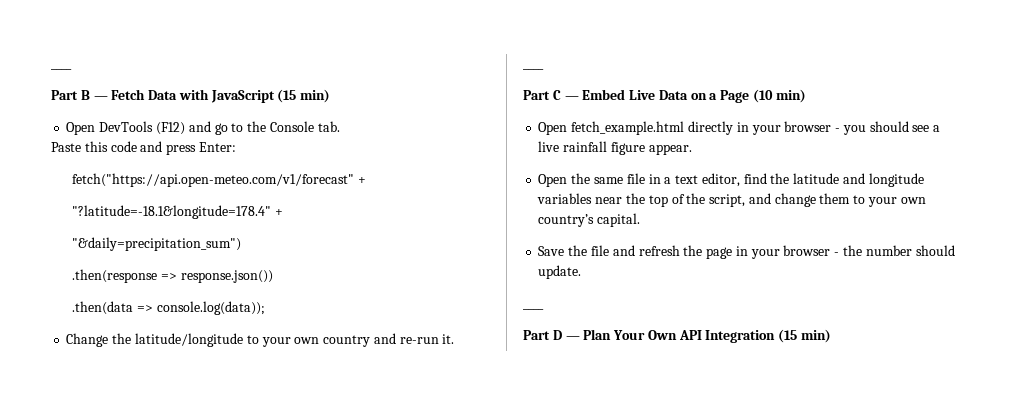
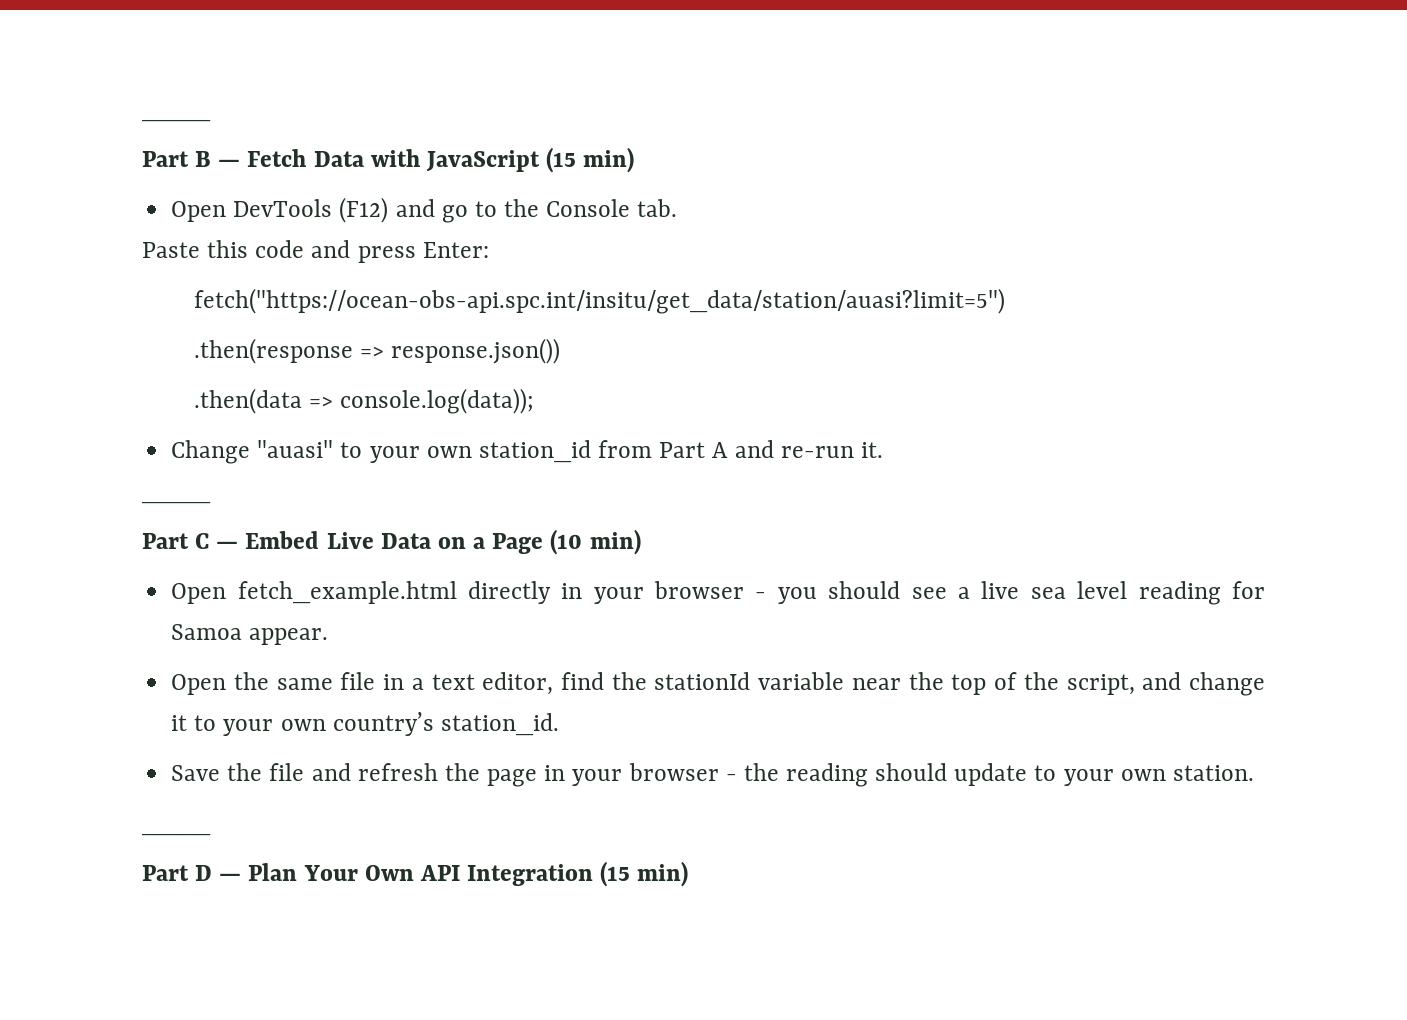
- fetch("https://api.open-meteo.com/v1/forecast" +
- "?latitude=-18.1&longitude=178.4" +
- "&daily=precipitation_sum")
+ fetch("https://ocean-obs-api.spc.int/insitu/get_data/station/auasi?limit=5")
- Change the latitude/longitude to your own country and re-run it.
+ Change "auasi" to your own station_id from Part A and re-run it.
- Open fetch_example.html directly in your browser - you should see a live rainfall figure appear.
+ Open fetch_example.html directly in your browser - you should see a live sea level reading for Samoa appear.
- Open the same file in a text editor, find the latitude and longitude variables near the top of the script, and change them to your own country’s capital.
+ Open the same file in a text editor, find the stationId variable near the top of the script, and change it to your own country’s station_id.
- Save the file and refresh the page in your browser - the number should update.
+ Save the file and refresh the page in your browser - the reading should update to your own station.

